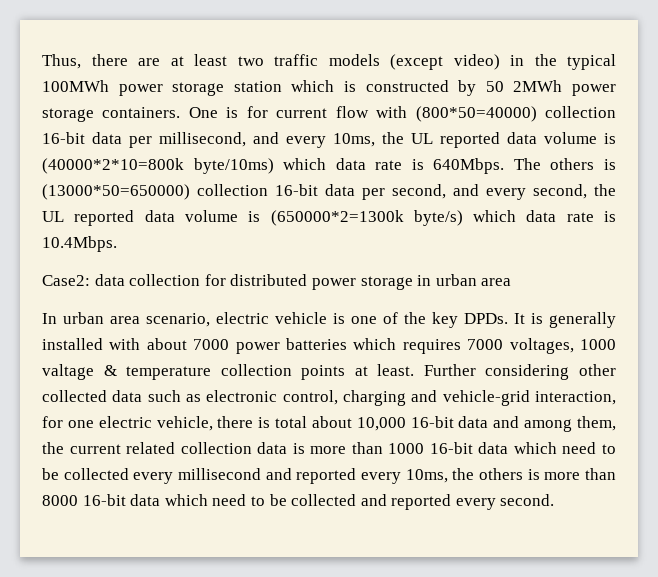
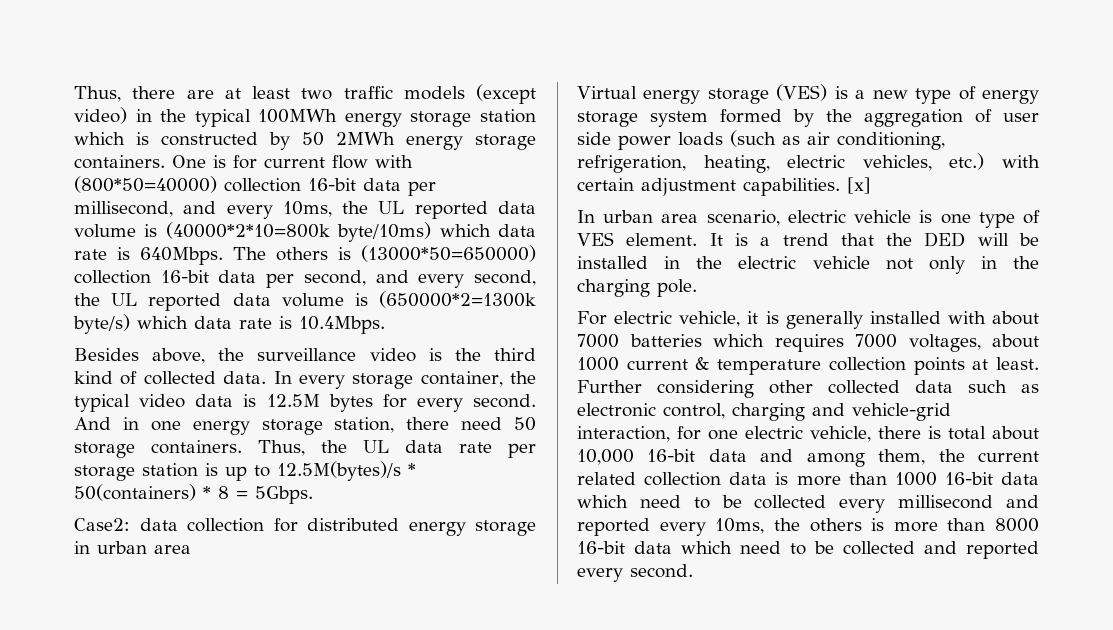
- Thus, there are at least two traffic models (except video) in the typical 100MWh power storage station which is constructed by 50 2MWh power storage containers.
+ Thus, there are at least two traffic models (except video) in the typical 100MWh energy storage station which is constructed by 50 2MWh energy storage containers.
+ Besides above, the surveillance video is the third kind of collected data. In every storage container, the typical video data is 12.5M bytes for every second. And in one energy storage station, there need 50 storage containers. Thus, the UL data rate per storage station is up to 12.5M(bytes)/s * 50(containers) * 8 = 5Gbps.
- Case2: data collection for distributed power storage in urban area
+ Case2: data collection for distributed energy storage in urban area
+ Virtual energy storage (VES) is a new type of energy storage system formed by the aggregation of user side power loads (such as air conditioning, refrigeration, heating, electric vehicles, etc.) with certain adjustment capabilities. [x]
- In urban area scenario, electric vehicle is one of the key DPDs. It is generally installed with about 7000 power batteries which requires 7000 voltages, 1000 valtage & temperature collection points at least.
+ In urban area scenario, electric vehicle is one type of VES element. It is a trend that the DED will be installed in the electric vehicle not only in the charging pole.
+ For electric vehicle, it is generally installed with about 7000 batteries which requires 7000 voltages, about 1000 current & temperature collection points at least.

